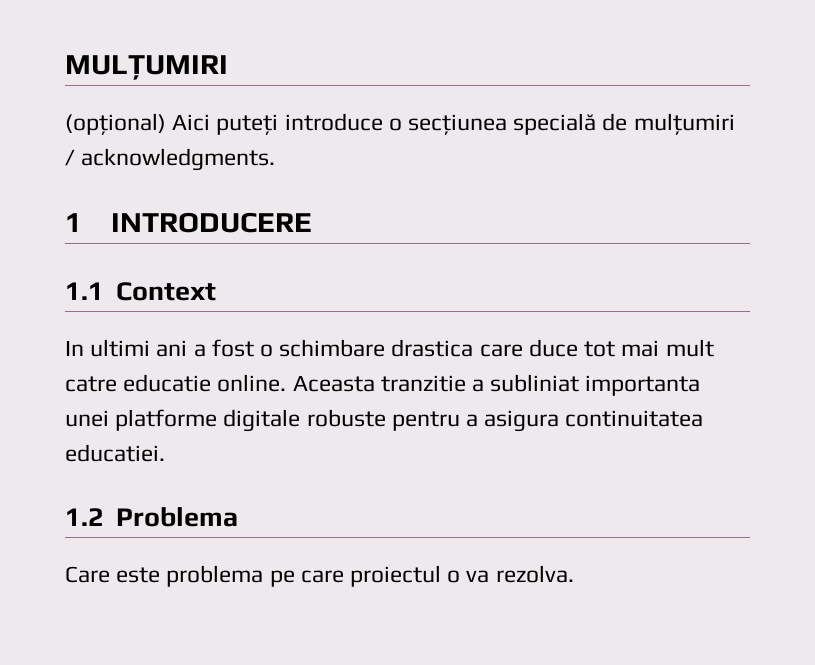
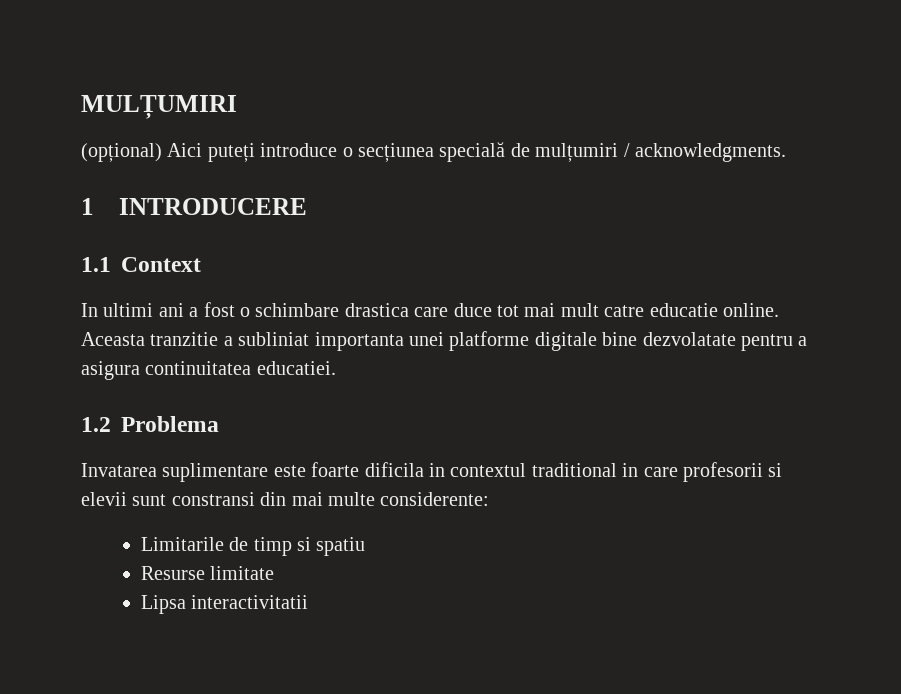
- Aceasta tranzitie a subliniat importanta unei platforme digitale robuste pentru a asigura continuitatea educatiei.
+ Aceasta tranzitie a subliniat importanta unei platforme digitale bine dezvolatate pentru a asigura continuitatea educatiei.
- Care este problema pe care proiectul o va rezolva.
+ Invatarea suplimentare este foarte dificila in contextul traditional in care profesorii si elevii sunt constransi din mai multe considerente:
+ Limitarile de timp si spatiu
+ Resurse limitate
+ Lipsa interactivitatii

